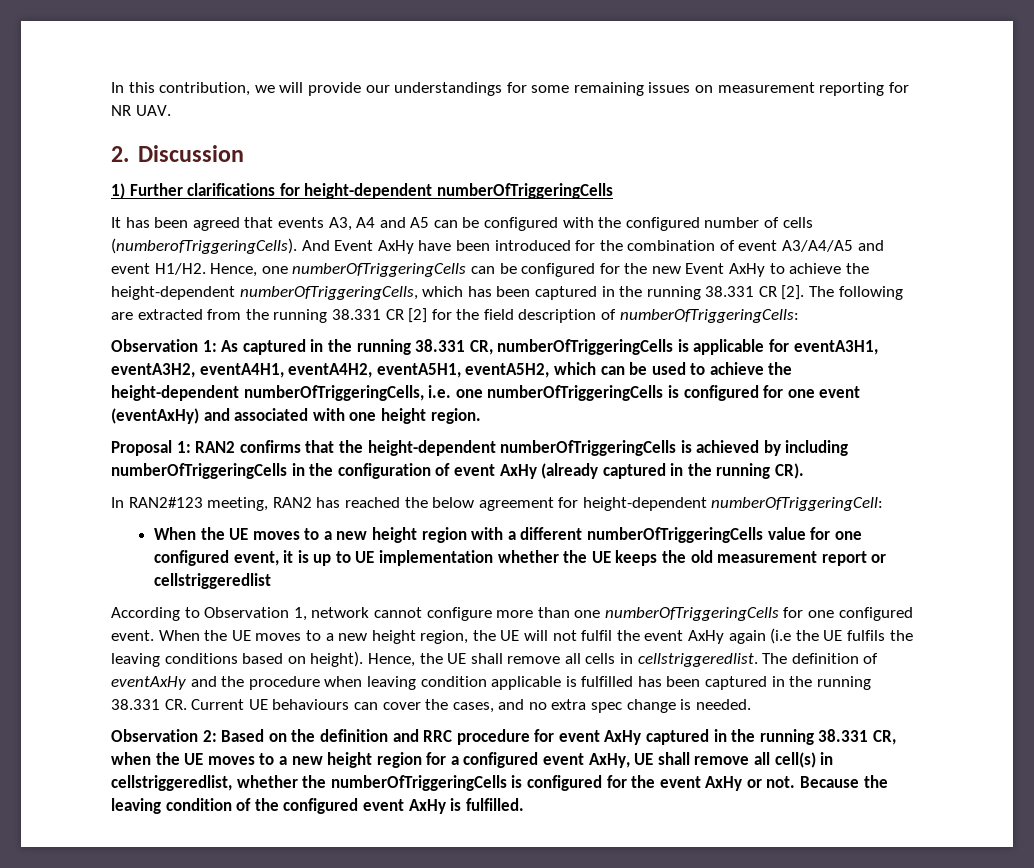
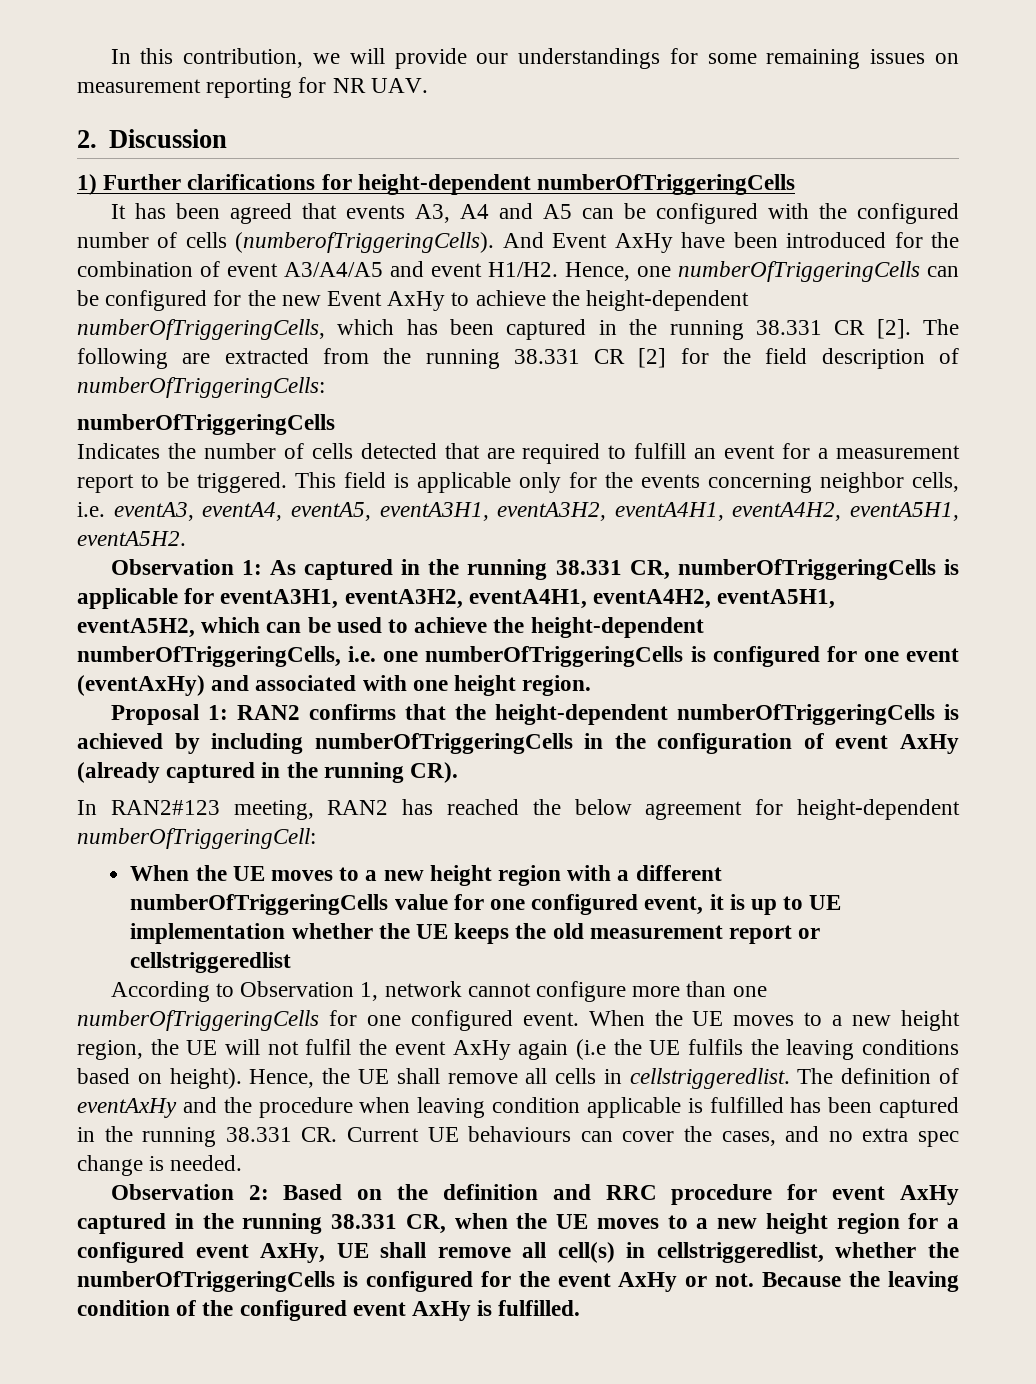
  The following are extracted from the running 38.331 CR [2] for the field description of numberOfTriggeringCells:
+ numberOfTriggeringCells
+ Indicates the number of cells detected that are required to fulfill an event for a measurement report to be triggered. This field is applicable only for the events concerning neighbor cells, i.e. eventA3, eventA4, eventA5, eventA3H1, eventA3H2, eventA4H1, eventA4H2, eventA5H1, eventA5H2.

